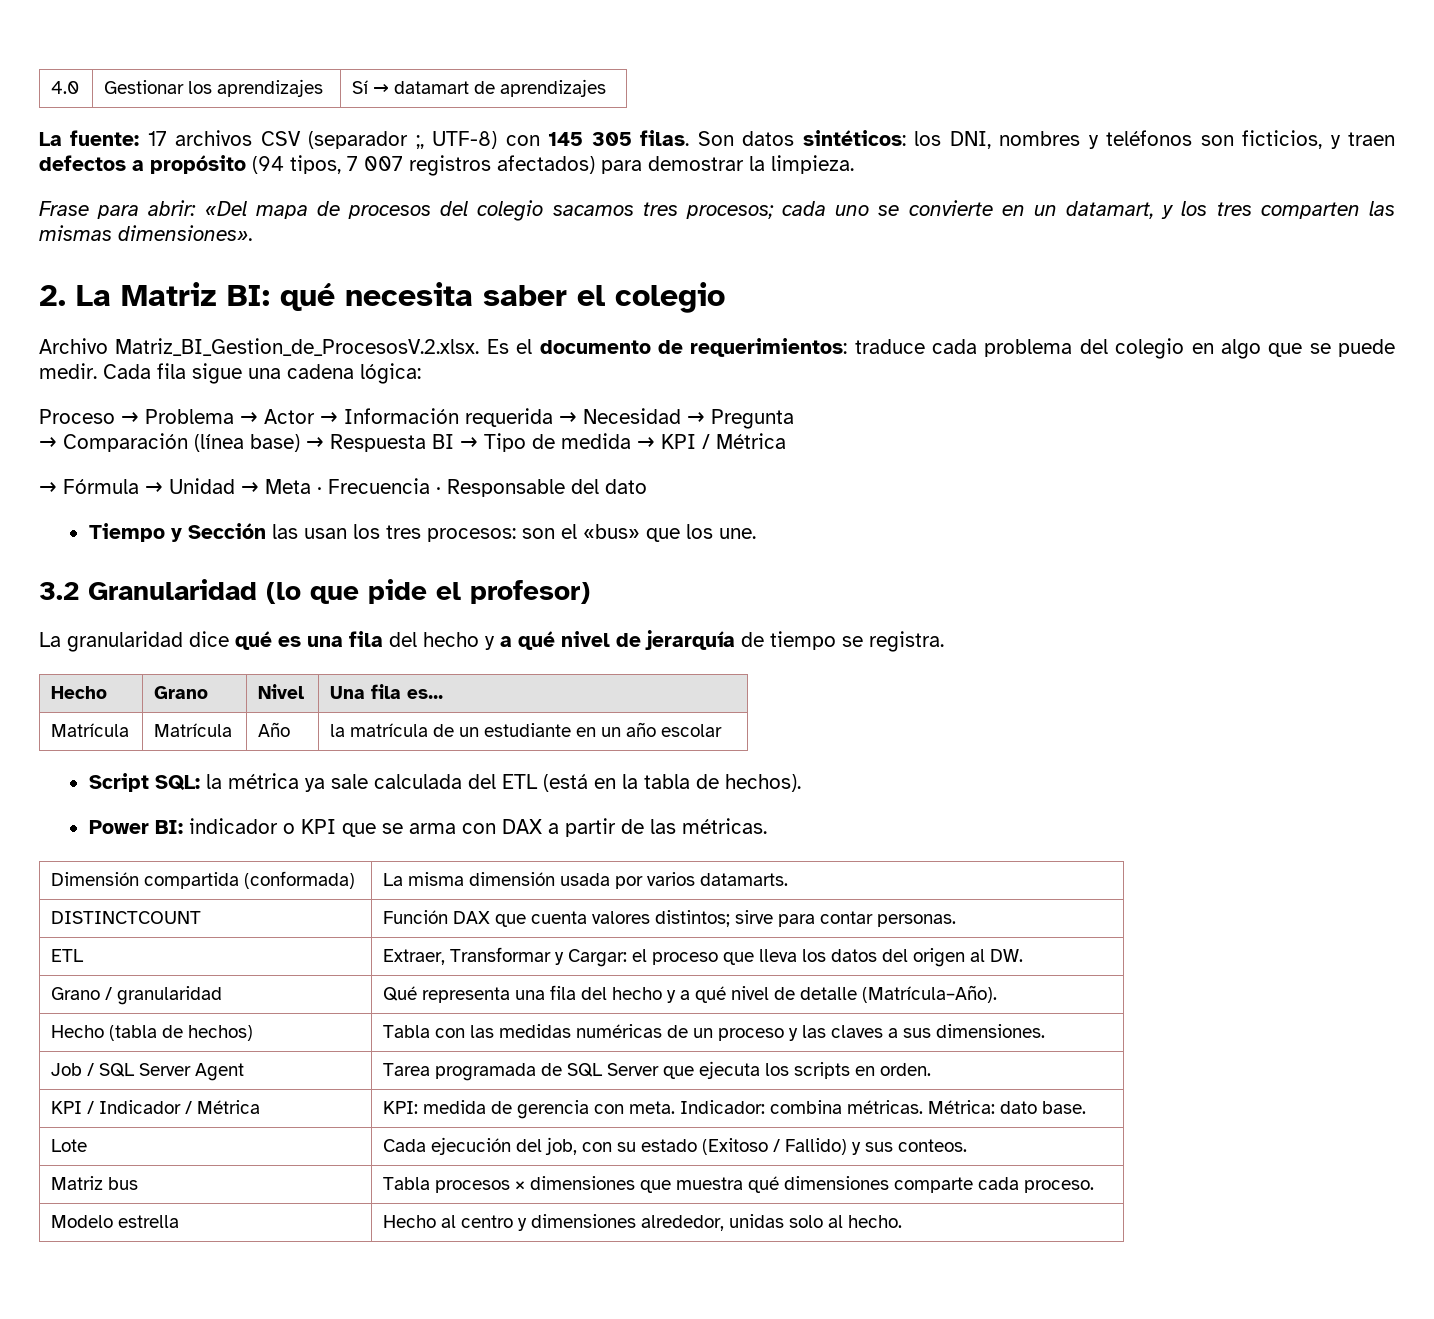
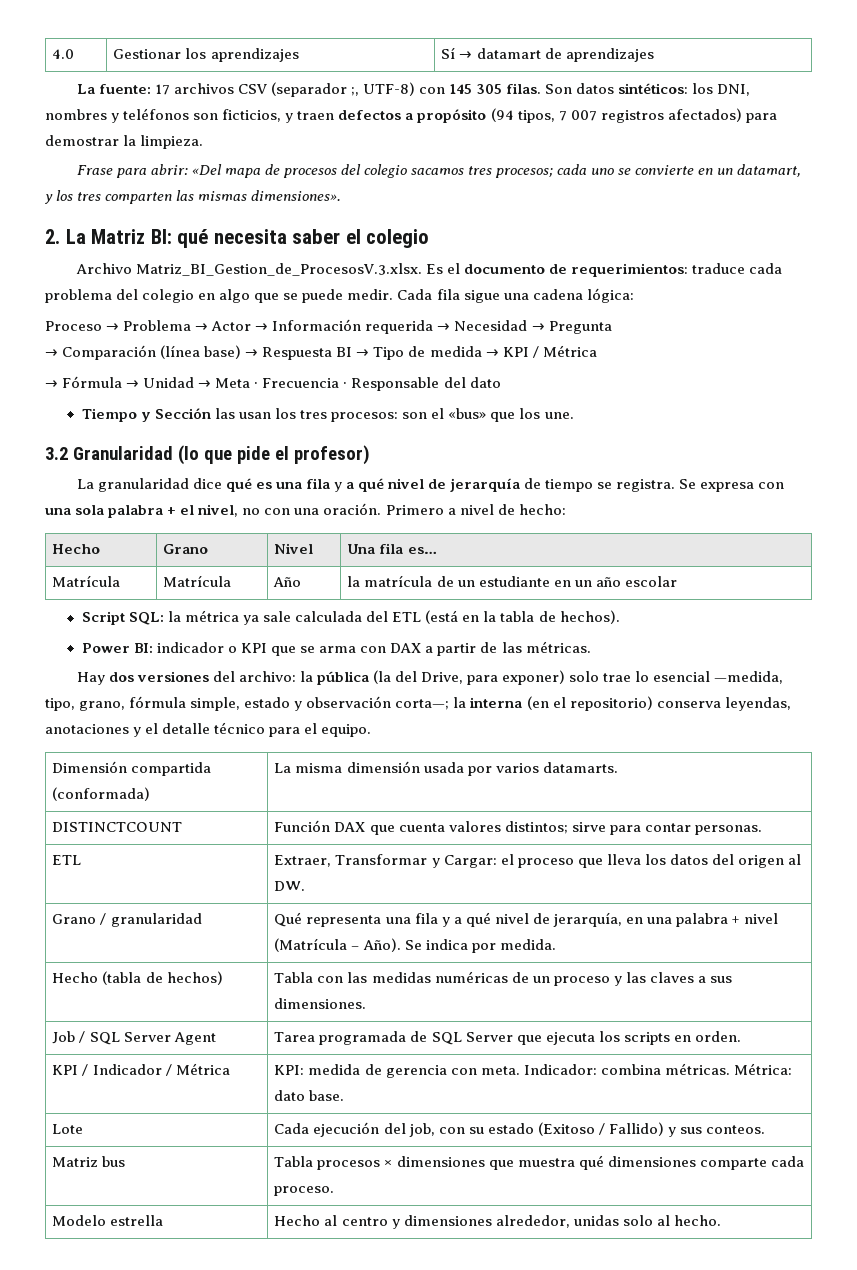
- Archivo Matriz_BI_Gestion_de_ProcesosV.2.xlsx. Es el documento de requerimientos: traduce cada problema del colegio en algo que se puede medir.
+ Archivo Matriz_BI_Gestion_de_ProcesosV.3.xlsx. Es el documento de requerimientos: traduce cada problema del colegio en algo que se puede medir.
- La granularidad dice qué es una fila del hecho y a qué nivel de jerarquía de tiempo se registra.
+ La granularidad dice qué es una fila y a qué nivel de jerarquía de tiempo se registra. Se expresa con una sola palabra + el nivel, no con una oración. Primero a nivel de hecho:
+ Hay dos versiones del archivo: la pública (la del Drive, para exponer) solo trae lo esencial —medida, tipo, grano, fórmula simple, estado y observación corta—; la interna (en el repositorio) conserva leyendas, anotaciones y el detalle técnico para el equipo.
- Grano / granularidad | Qué representa una fila del hecho y a qué nivel de detalle (Matrícula–Año).
+ Grano / granularidad | Qué representa una fila y a qué nivel de jerarquía, en una palabra + nivel (Matrícula – Año). Se indica por medida.

